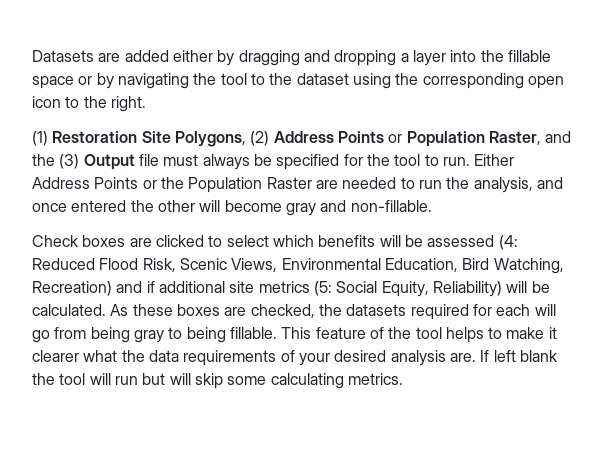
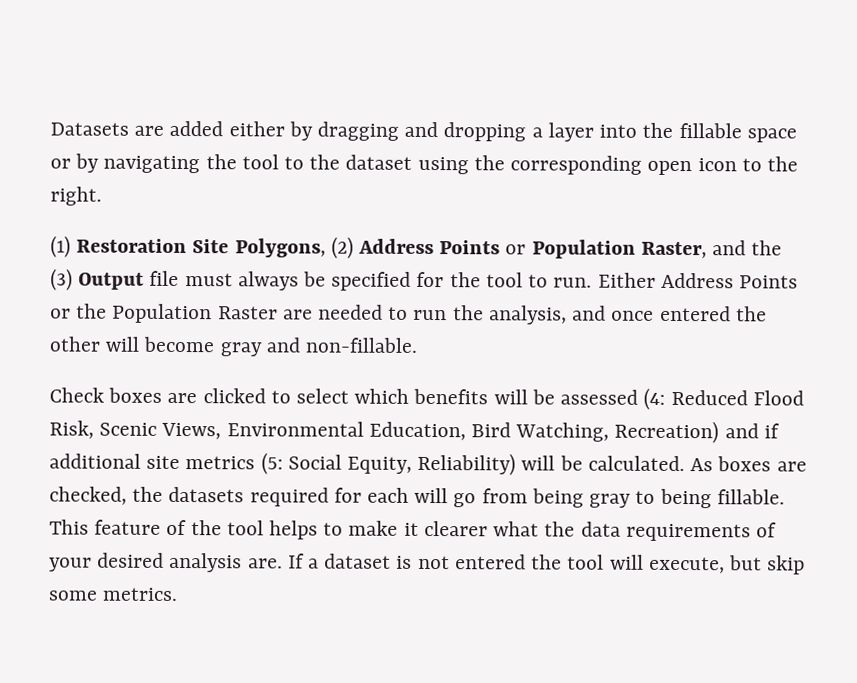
- As these boxes are checked, the datasets required for each will go from being gray to being fillable.
+ As boxes are checked, the datasets required for each will go from being gray to being fillable.
- If left blank the tool will run but will skip some calculating metrics.
+ If a dataset is not entered the tool will execute, but skip some metrics.

